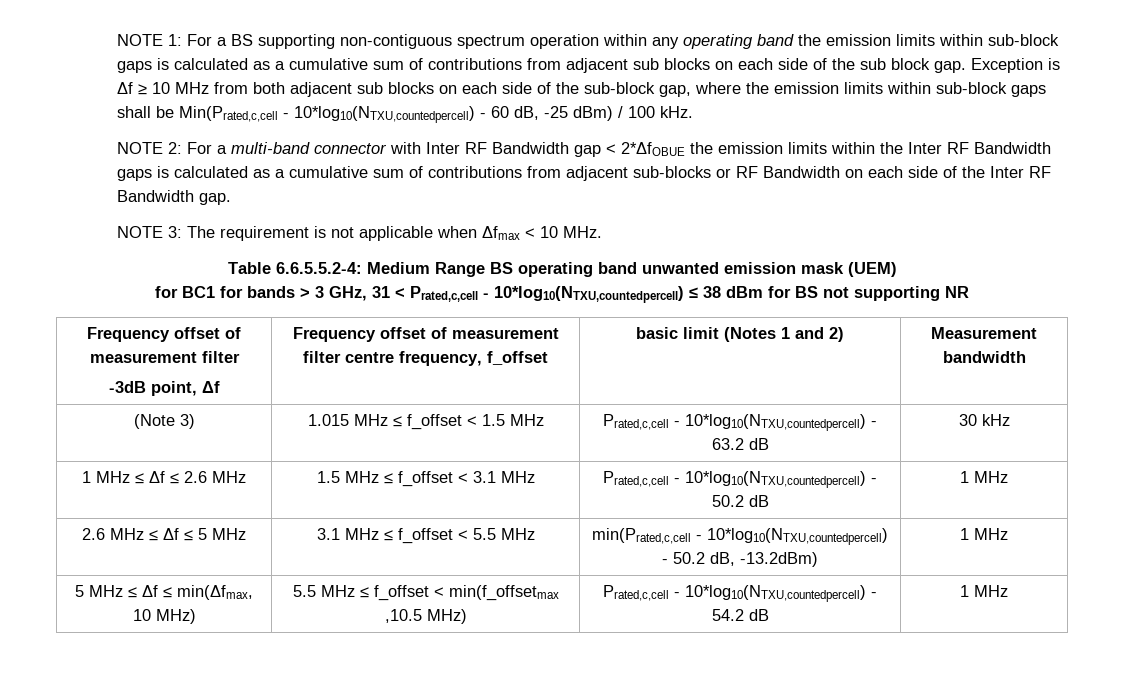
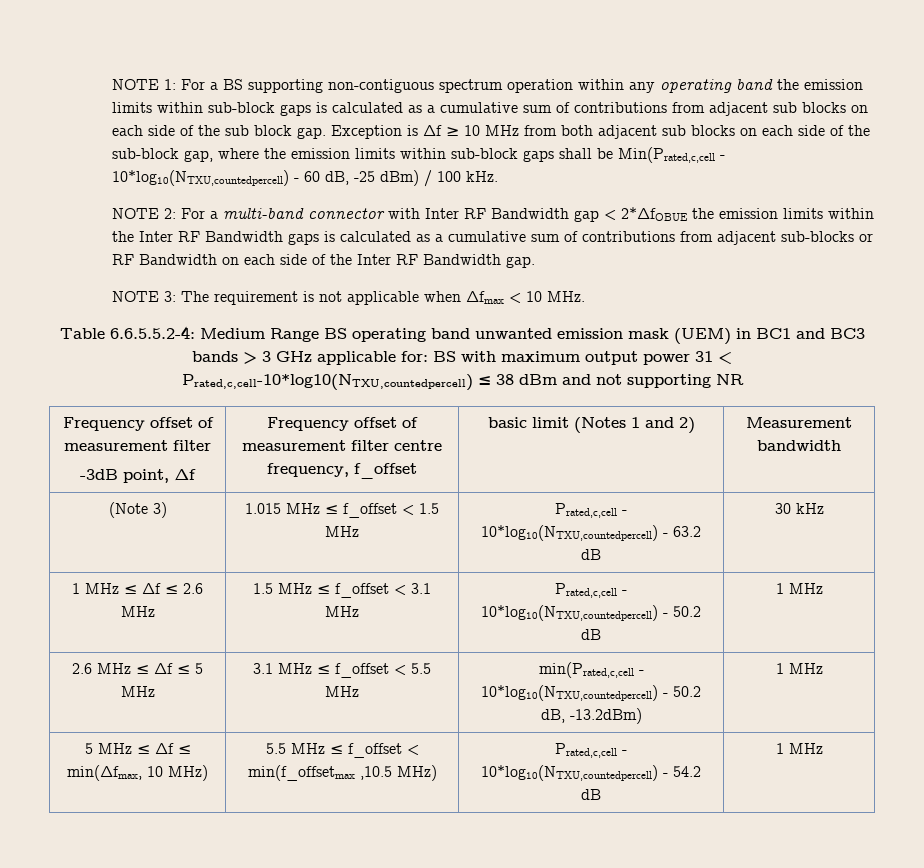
- Table 6.6.5.5.2-4: Medium Range BS operating band unwanted emission mask (UEM)
- for BC1 for bands > 3 GHz, 31 < Prated,c,cell - 10*log10(NTXU,countedpercell) ≤ 38 dBm for BS not supporting NR
+ Table 6.6.5.5.2-4: Medium Range BS operating band unwanted emission mask (UEM) in BC1 and BC3 bands > 3 GHz applicable for: BS with maximum output power 31 < Prated,c,cell-10*log10(NTXU,countedpercell) ≤ 38 dBm and not supporting NR

